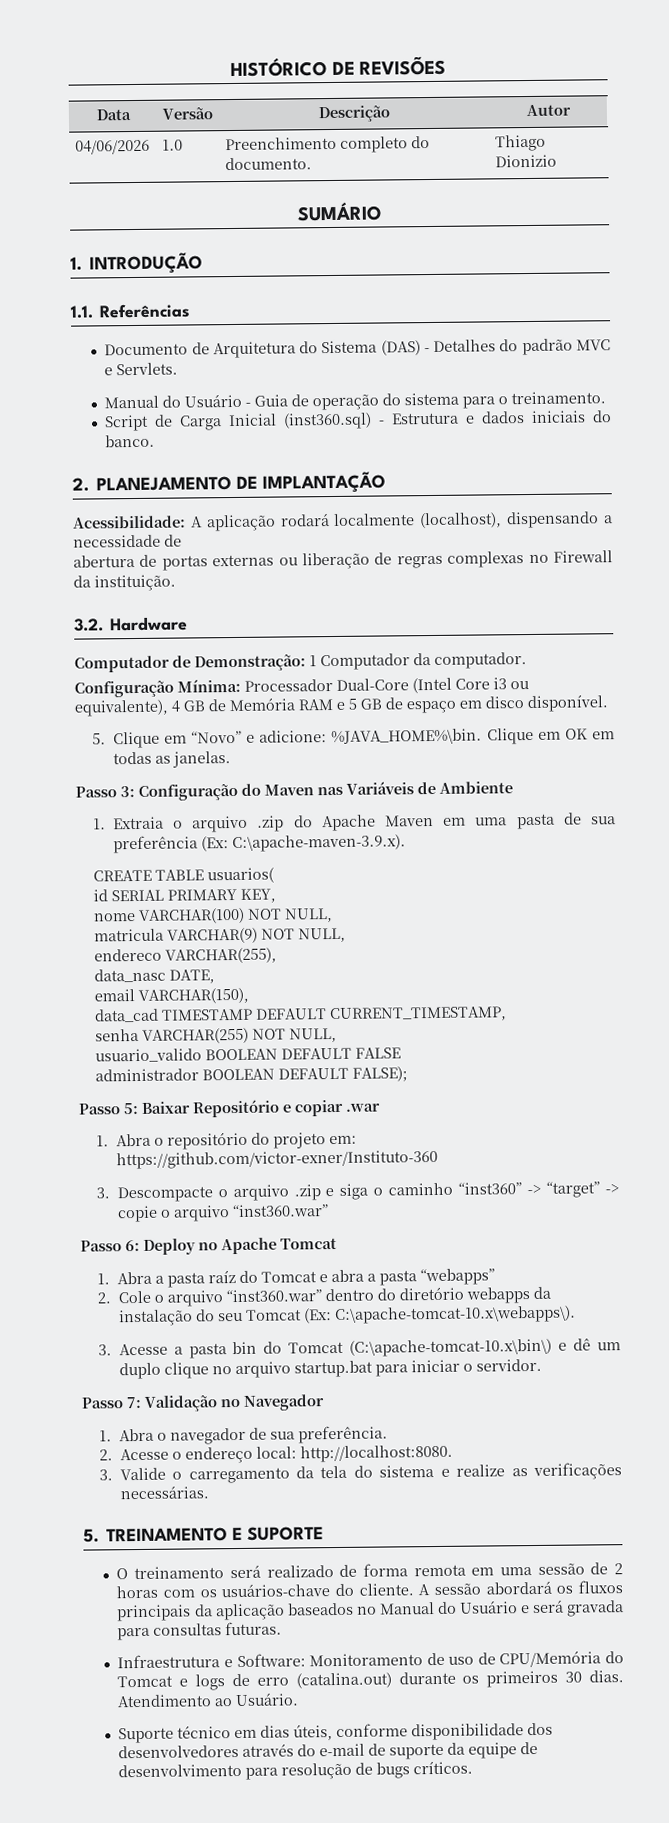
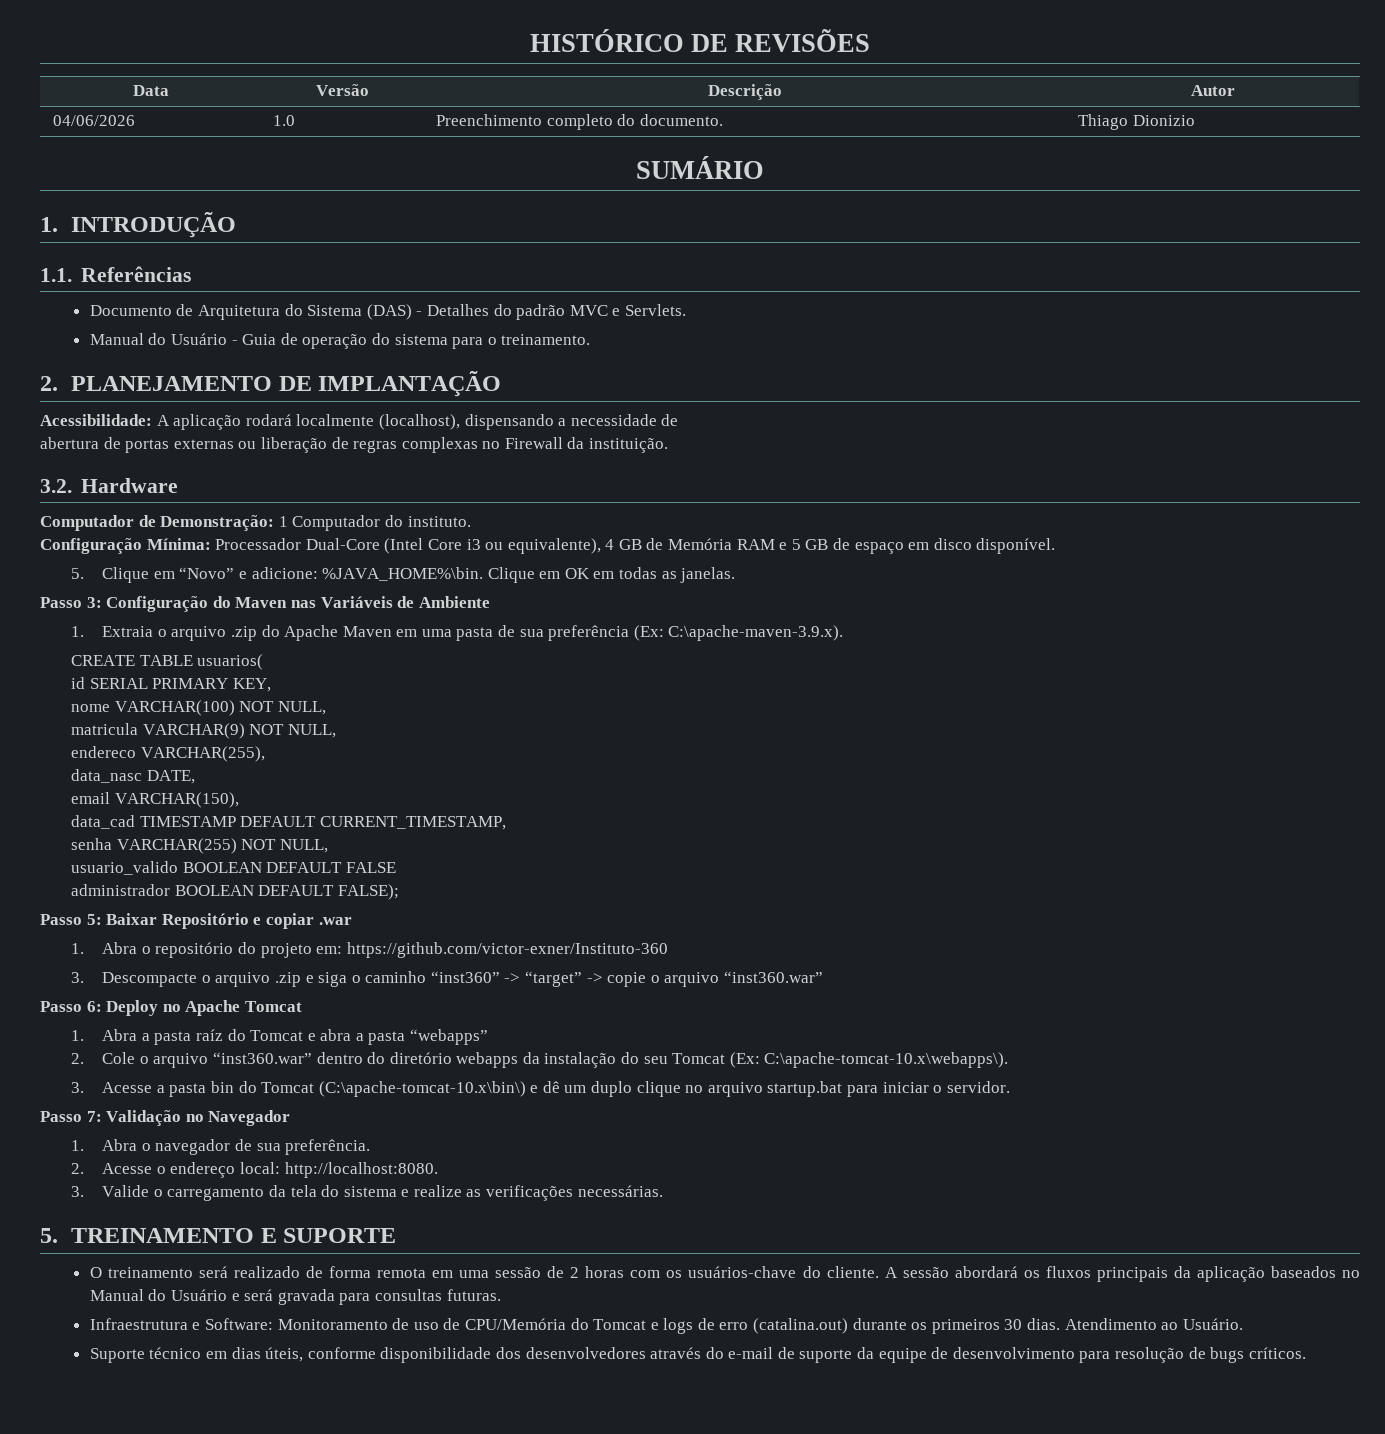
- Script de Carga Inicial (inst360.sql) - Estrutura e dados iniciais do banco.
- Computador de Demonstração: 1 Computador da computador.
+ Computador de Demonstração: 1 Computador do instituto.

